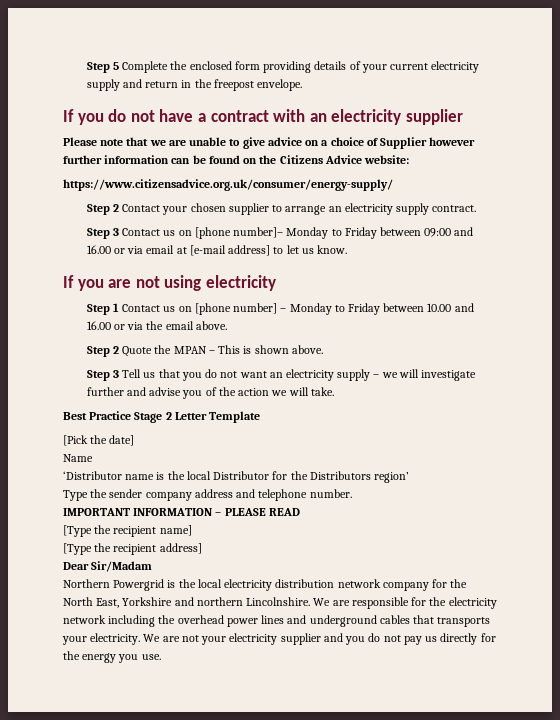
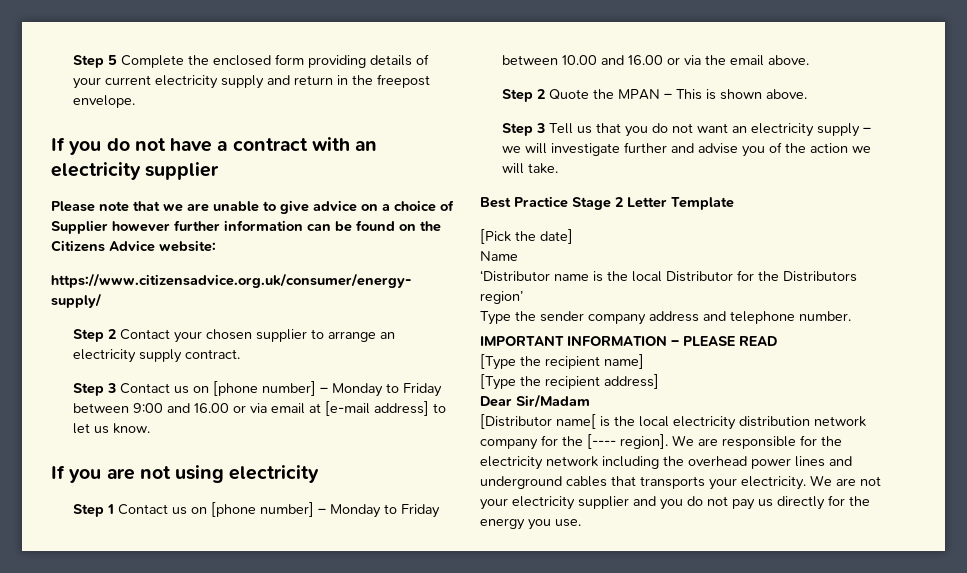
- Step 3 Contact us on [phone number]– Monday to Friday between 09:00 and 16.00 or via email at [e-mail address] to let us know.
+ Step 3 Contact us on [phone number] – Monday to Friday between 9:00 and 16.00 or via email at [e-mail address] to let us know.
- Northern Powergrid is the local electricity distribution network company for the North East, Yorkshire and northern Lincolnshire.
+ [Distributor name[ is the local electricity distribution network company for the [---- region].

